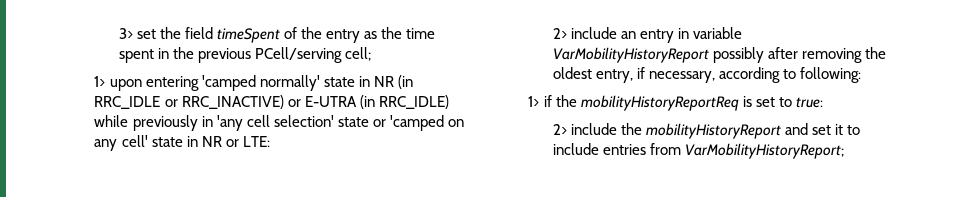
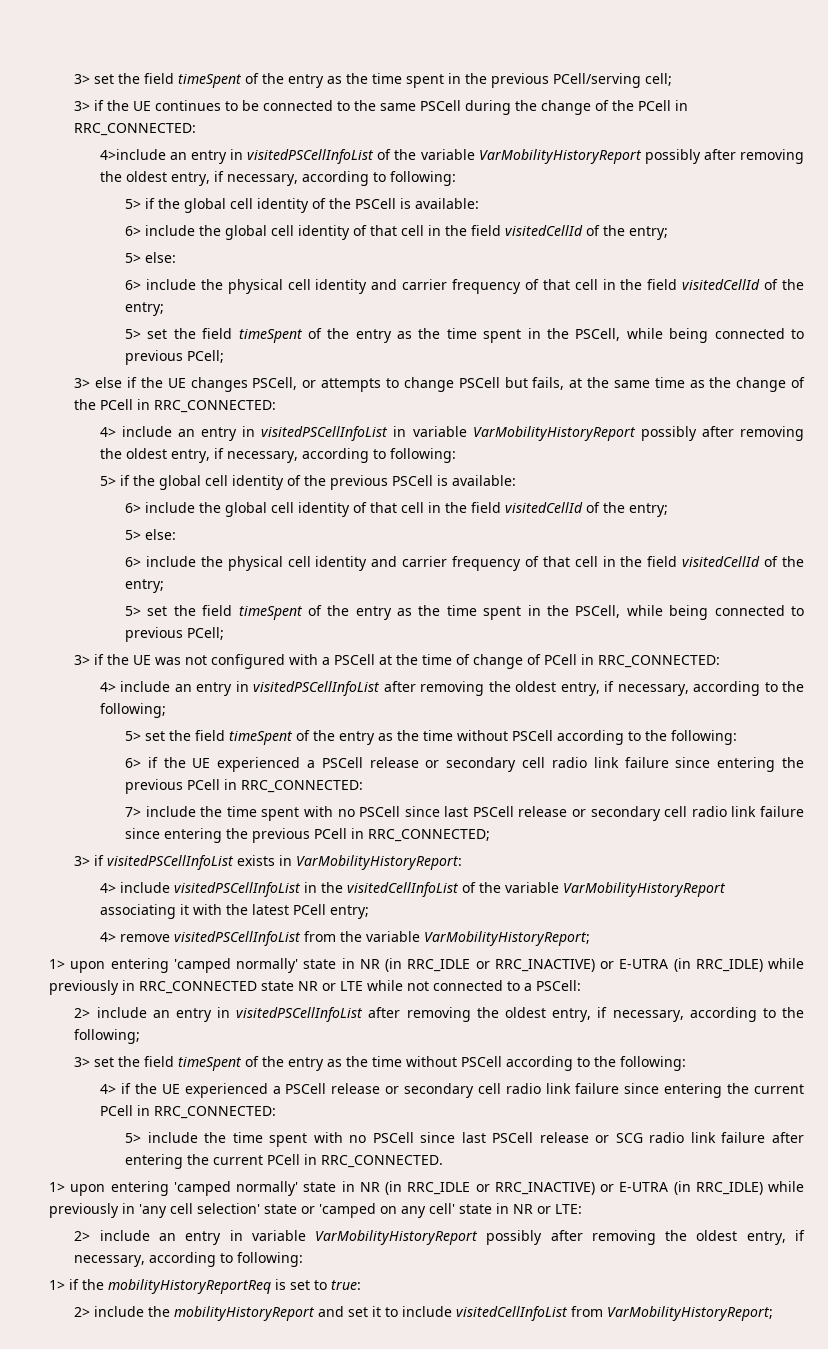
+ 3> if the UE continues to be connected to the same PSCell during the change of the PCell in RRC_CONNECTED:
+ 4>include an entry in visitedPSCellInfoList of the variable VarMobilityHistoryReport possibly after removing the oldest entry, if necessary, according to following:
+ 5> if the global cell identity of the PSCell is available:
+ 6> include the global cell identity of that cell in the field visitedCellId of the entry;
+ 5> else:
+ 6> include the physical cell identity and carrier frequency of that cell in the field visitedCellId of the entry;
+ 5> set the field timeSpent of the entry as the time spent in the PSCell, while being connected to previous PCell;
+ 3> else if the UE changes PSCell, or attempts to change PSCell but fails, at the same time as the change of the PCell in RRC_CONNECTED:
+ 4> include an entry in visitedPSCellInfoList in variable VarMobilityHistoryReport possibly after removing the oldest entry, if necessary, according to following:
+ 5> if the global cell identity of the previous PSCell is available:
+ 6> include the global cell identity of that cell in the field visitedCellId of the entry;
+ 5> else:
+ 6> include the physical cell identity and carrier frequency of that cell in the field visitedCellId of the entry;
+ 5> set the field timeSpent of the entry as the time spent in the PSCell, while being connected to previous PCell;
+ 3> if the UE was not configured with a PSCell at the time of change of PCell in RRC_CONNECTED:
+ 4> include an entry in visitedPSCellInfoList after removing the oldest entry, if necessary, according to the following;
+ 5> set the field timeSpent of the entry as the time without PSCell according to the following:
+ 6> if the UE experienced a PSCell release or secondary cell radio link failure since entering the previous PCell in RRC_CONNECTED:
+ 7> include the time spent with no PSCell since last PSCell release or secondary cell radio link failure since entering the previous PCell in RRC_CONNECTED;
+ 3> if visitedPSCellInfoList exists in VarMobilityHistoryReport:
+ 4> include visitedPSCellInfoList in the visitedCellInfoList of the variable VarMobilityHistoryReport associating it with the latest PCell entry;
+ 4> remove visitedPSCellInfoList from the variable VarMobilityHistoryReport;
+ 1> upon entering 'camped normally' state in NR (in RRC_IDLE or RRC_INACTIVE) or E-UTRA (in RRC_IDLE) while previously in RRC_CONNECTED state NR or LTE while not connected to a PSCell:
+ 2> include an entry in visitedPSCellInfoList after removing the oldest entry, if necessary, according to the following;
+ 3> set the field timeSpent of the entry as the time without PSCell according to the following:
+ 4> if the UE experienced a PSCell release or secondary cell radio link failure since entering the current PCell in RRC_CONNECTED:
+ 5> include the time spent with no PSCell since last PSCell release or SCG radio link failure after entering the current PCell in RRC_CONNECTED.
- 2> include the mobilityHistoryReport and set it to include entries from VarMobilityHistoryReport;
+ 2> include the mobilityHistoryReport and set it to include visitedCellInfoList from VarMobilityHistoryReport;

